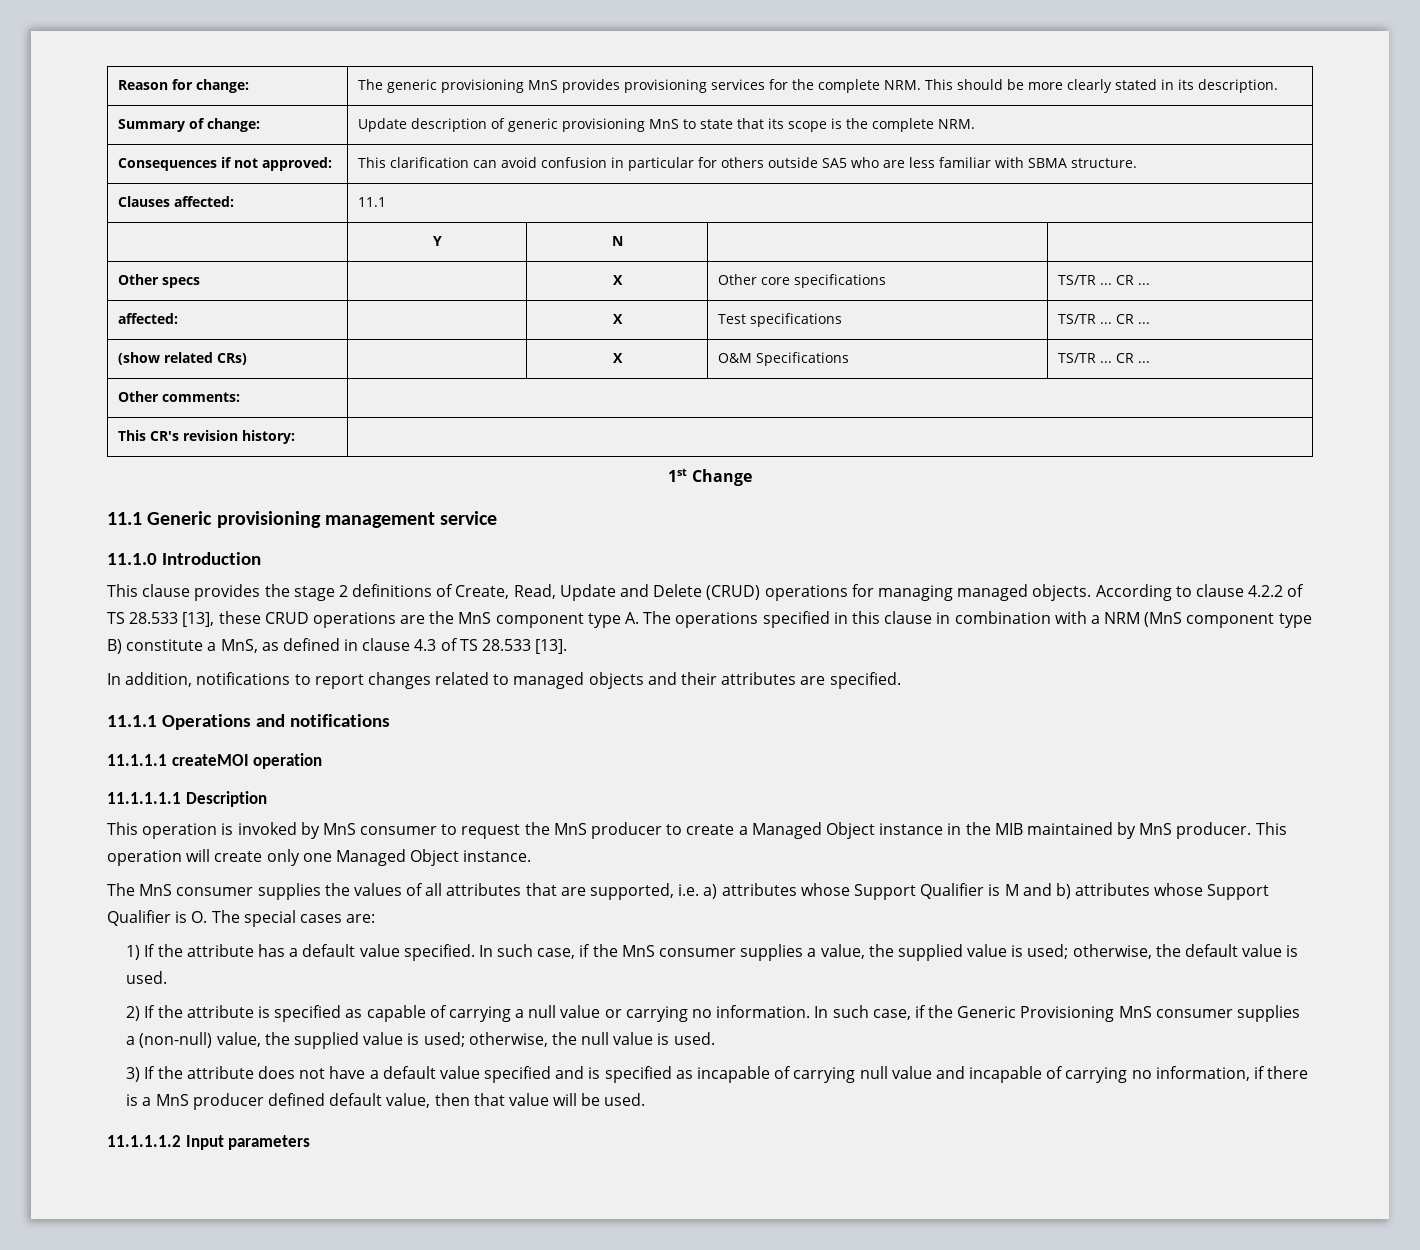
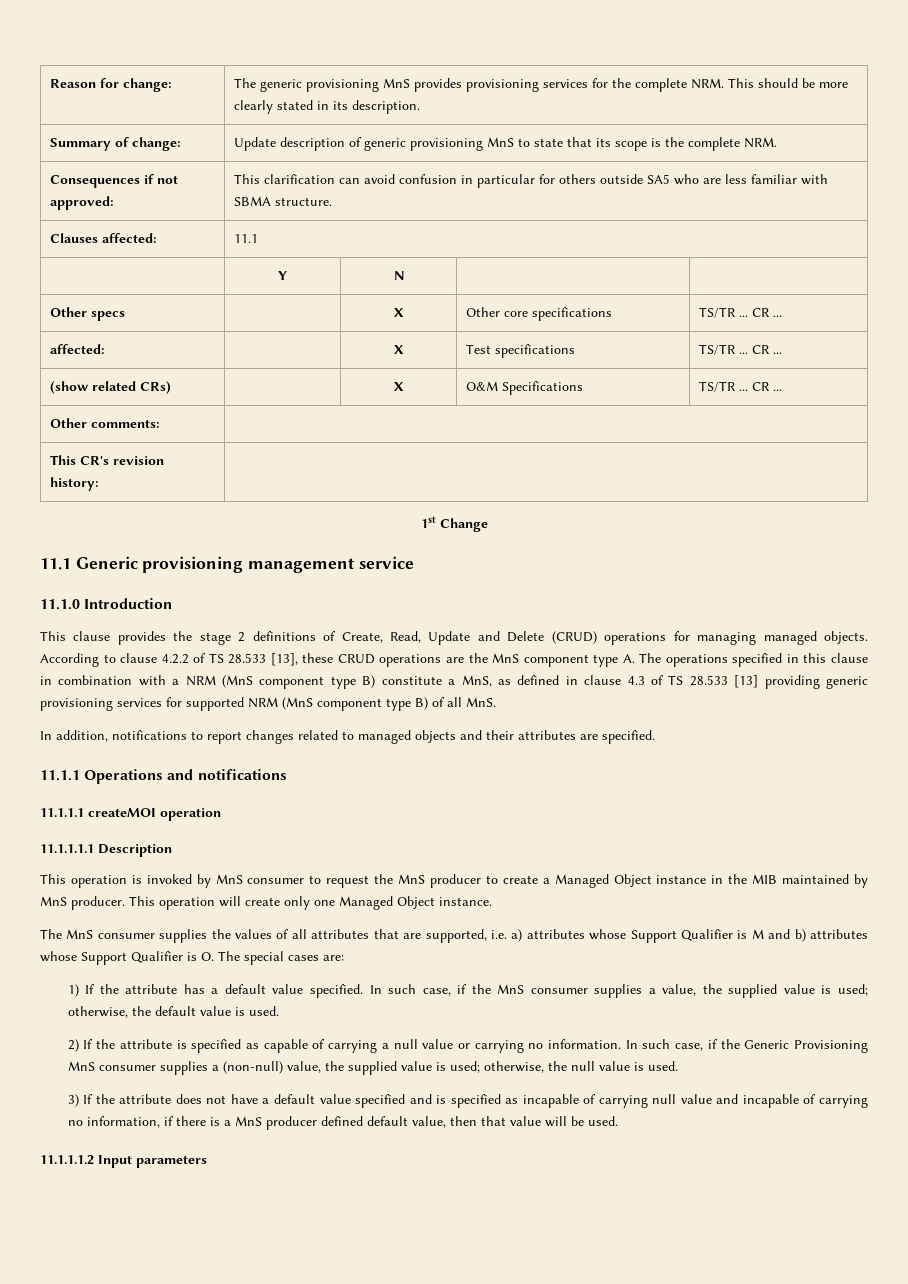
- According to clause 4.2.2 of TS 28.533 [13], these CRUD operations are the MnS component type A. The operations specified in this clause in combination with a NRM (MnS component type B) constitute a MnS, as defined in clause 4.3 of TS 28.533 [13].
+ According to clause 4.2.2 of TS 28.533 [13], these CRUD operations are the MnS component type A. The operations specified in this clause in combination with a NRM (MnS component type B) constitute a MnS, as defined in clause 4.3 of TS 28.533 [13] providing generic provisioning services for supported NRM (MnS component type B) of all MnS.

